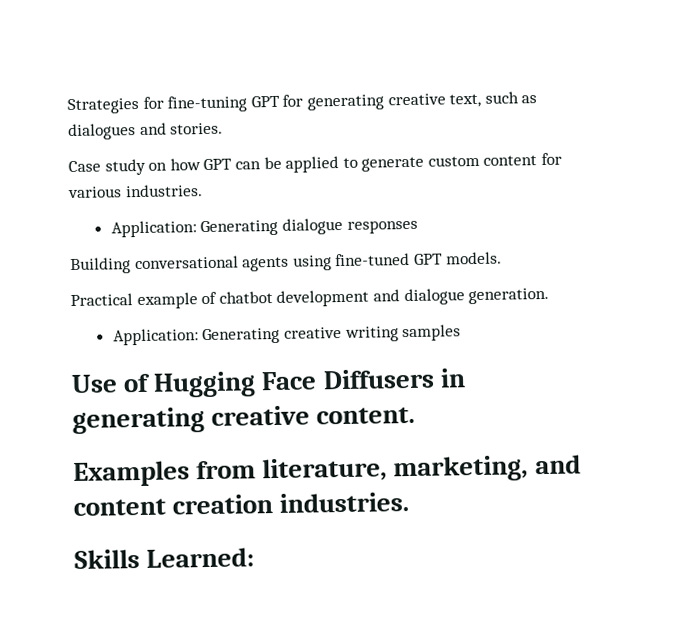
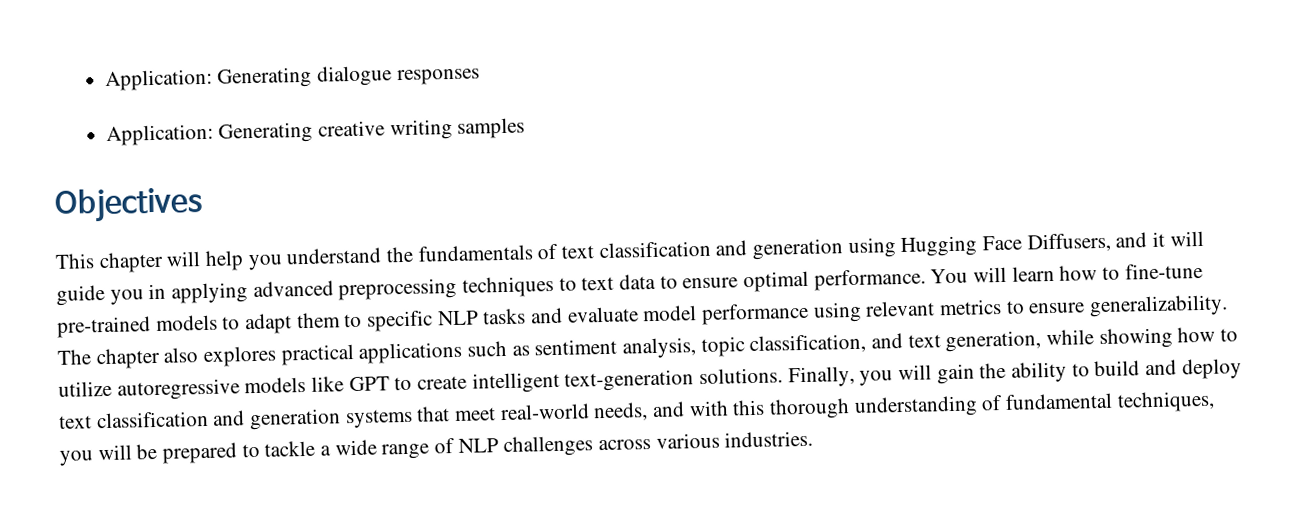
- Strategies for fine-tuning GPT for generating creative text, such as dialogues and stories.
- Case study on how GPT can be applied to generate custom content for various industries.
  Application: Generating dialogue responses
- Building conversational agents using fine-tuned GPT models.
- Practical example of chatbot development and dialogue generation.
- Use of Hugging Face Diffusers in generating creative content.
- Examples from literature, marketing, and content creation industries.
- Skills Learned:
+ Objectives
+ This chapter will help you understand the fundamentals of text classification and generation using Hugging Face Diffusers, and it will guide you in applying advanced preprocessing techniques to text data to ensure optimal performance. You will learn how to fine-tune pre-trained models to adapt them to specific NLP tasks and evaluate model performance using relevant metrics to ensure generalizability. The chapter also explores practical applications such as sentiment analysis, topic classification, and text generation, while showing how to utilize autoregressive models like GPT to create intelligent text-generation solutions. Finally, you will gain the ability to build and deploy text classification and generation systems that meet real-world needs, and with this thorough understanding of fundamental techniques, you will be prepared to tackle a wide range of NLP challenges across various industries.

